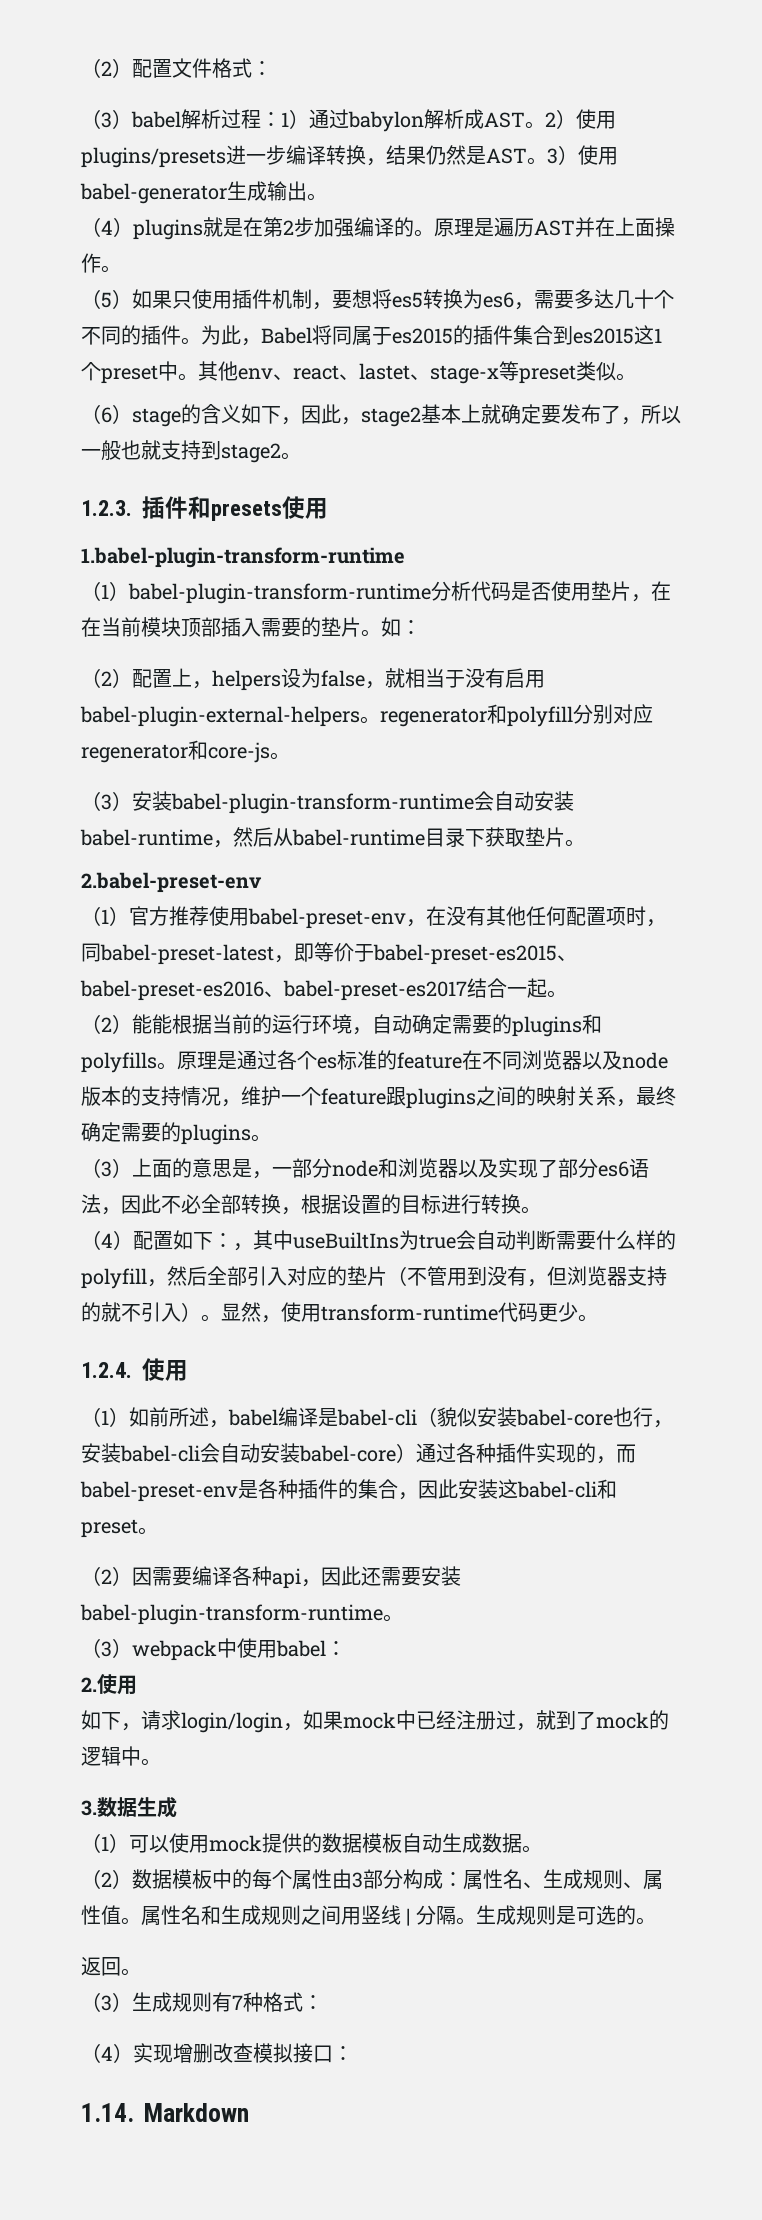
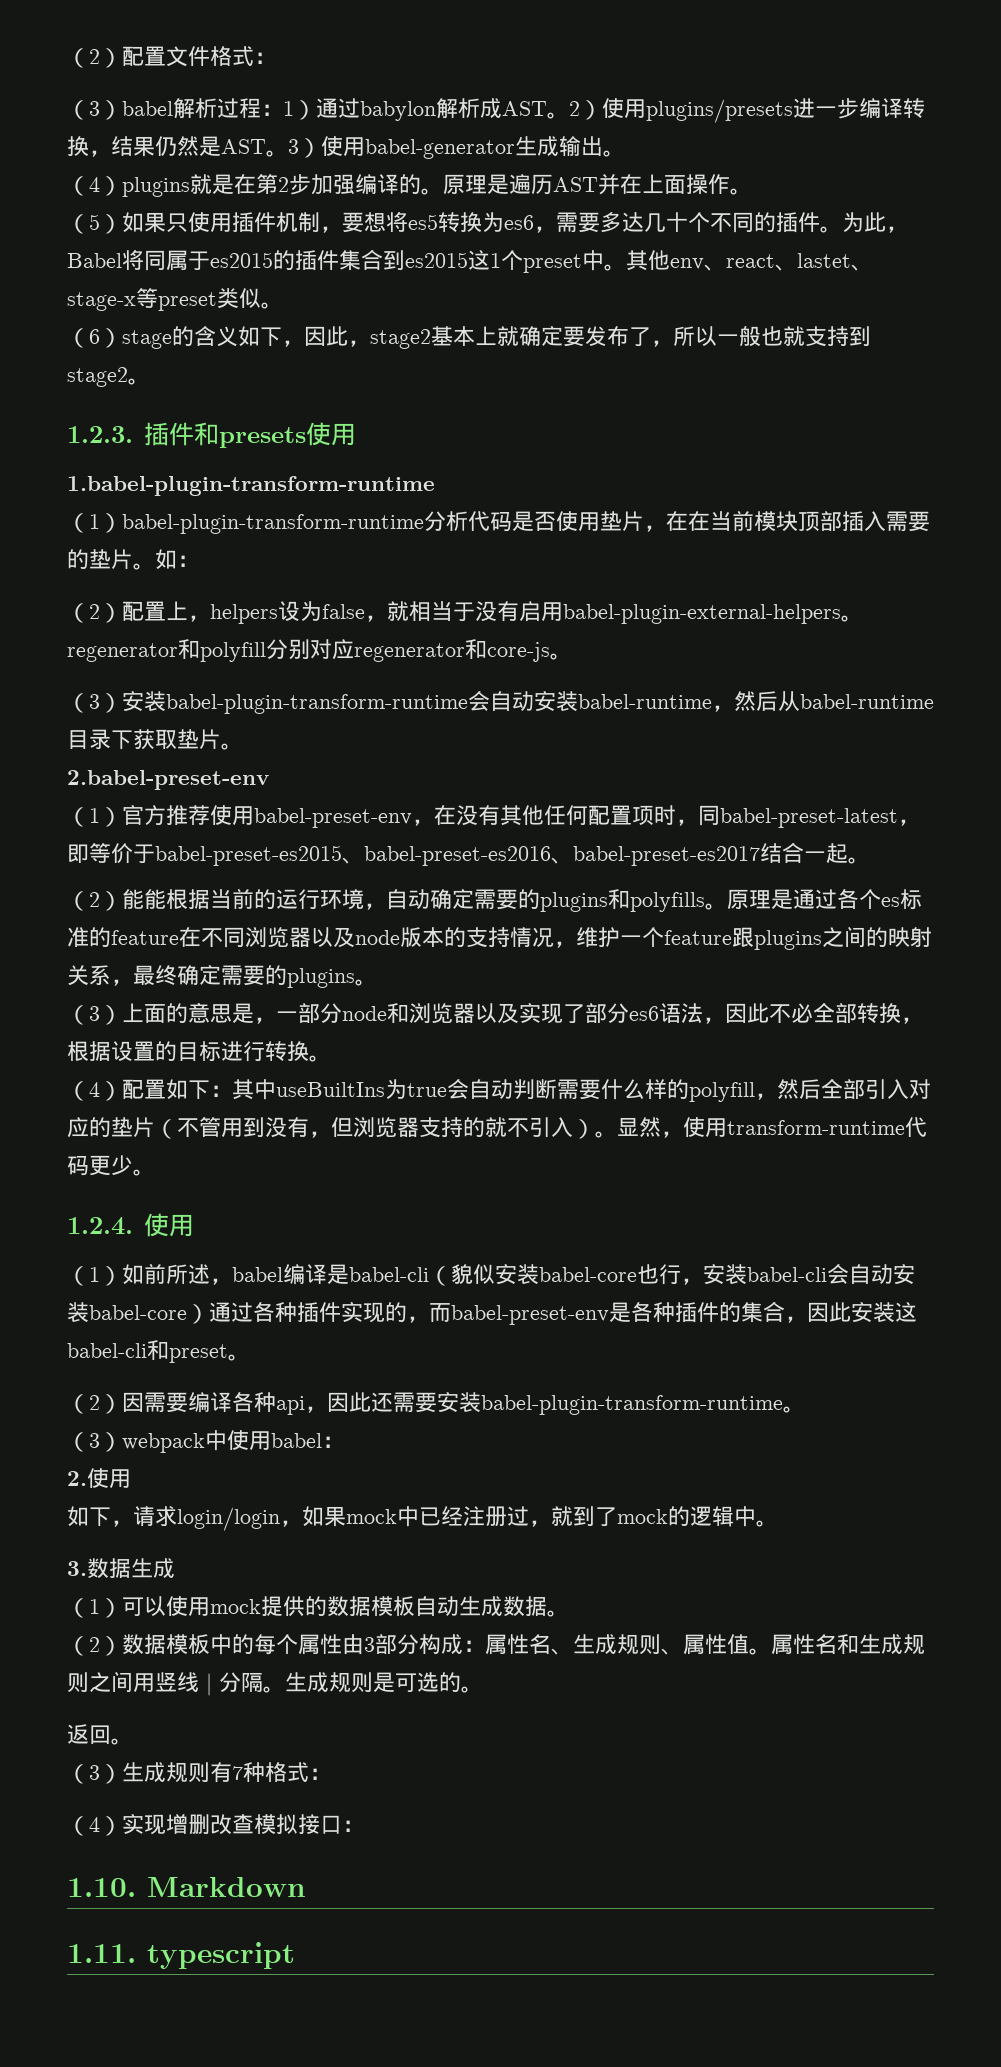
- （4）配置如下：，其中useBuiltIns为true会自动判断需要什么样的polyfill，然后全部引入对应的垫片（不管用到没有，但浏览器支持的就不引入）。
+ （4）配置如下：其中useBuiltIns为true会自动判断需要什么样的polyfill，然后全部引入对应的垫片（不管用到没有，但浏览器支持的就不引入）。
- 1.14. Markdown
+ 1.10. Markdown
+ 1.11. typescript

